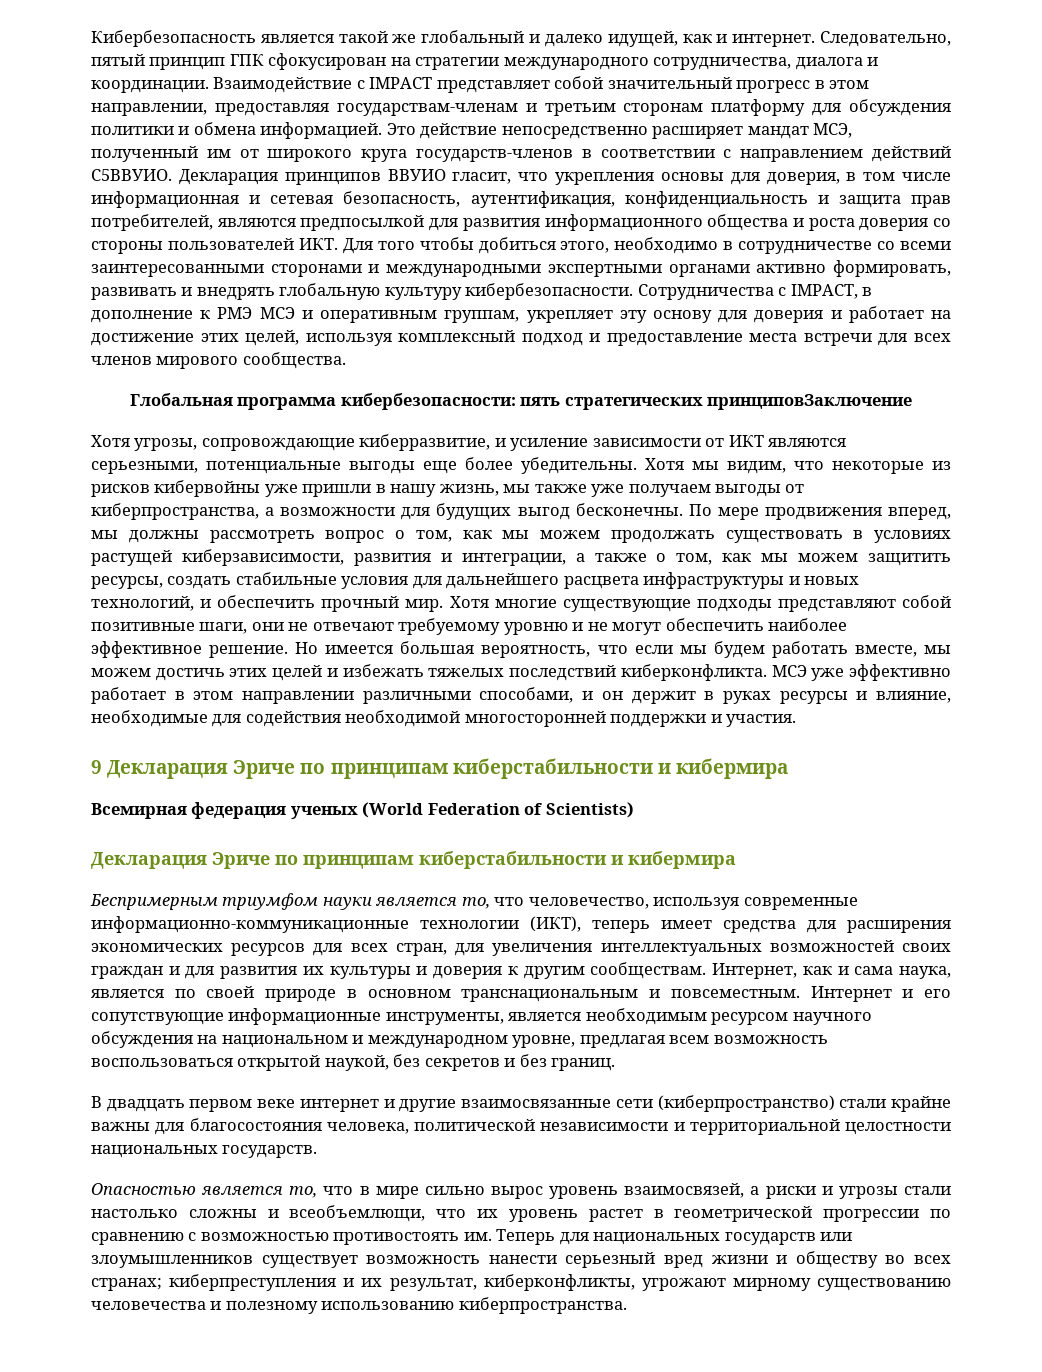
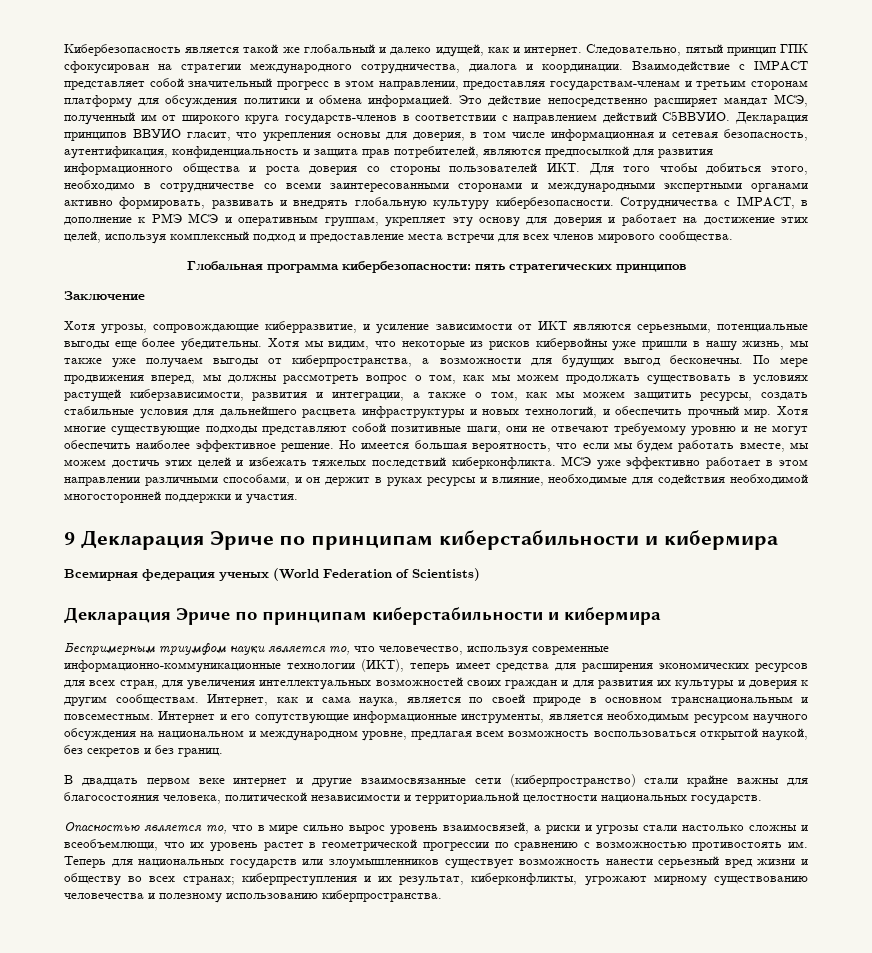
- Глобальная программа кибербезопасности: пять стратегических принциповЗаключение
+ Глобальная программа кибербезопасности: пять стратегических принципов
+ Заключение

